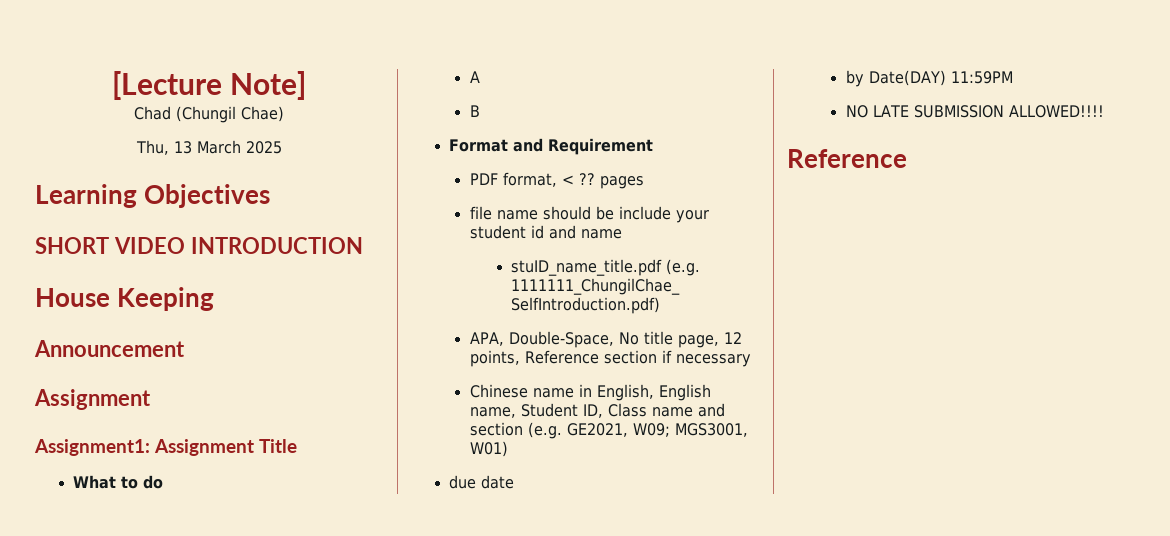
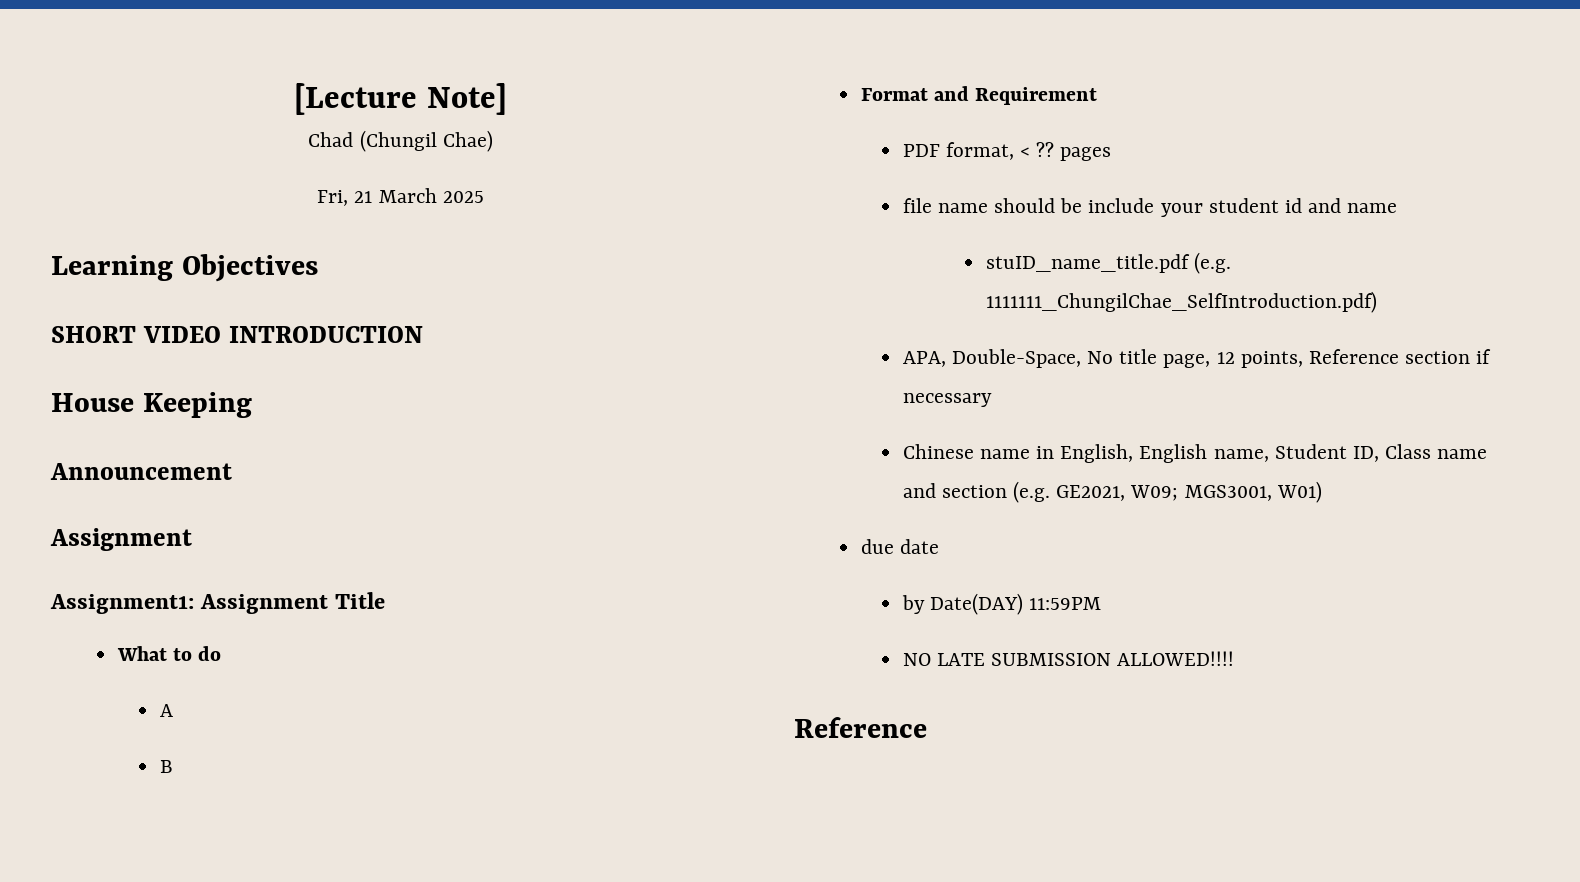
- Thu, 13 March 2025
+ Fri, 21 March 2025

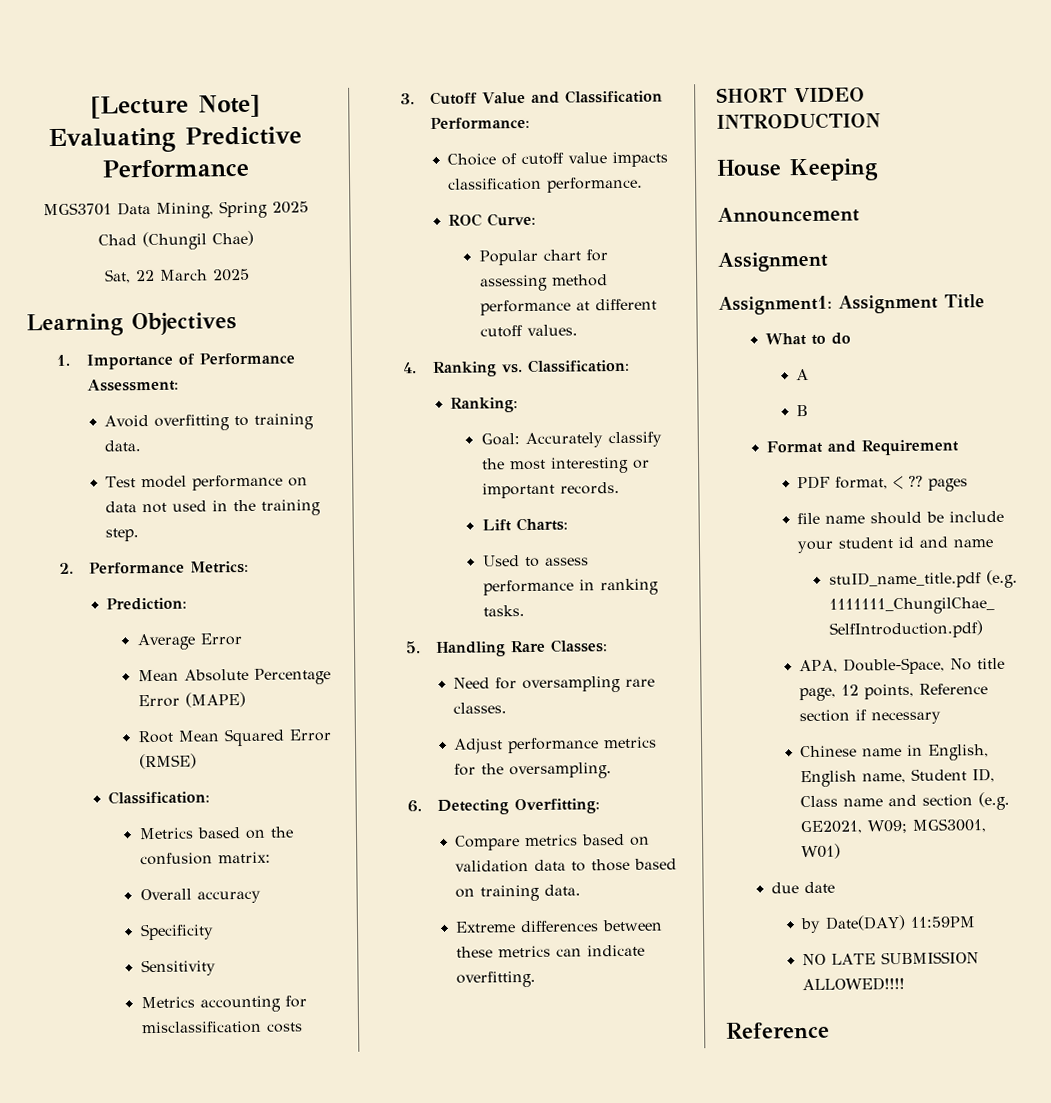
- [Lecture Note]
+ [Lecture Note] Evaluating Predictive Performance
+ MGS3701 Data Mining, Spring 2025
- Fri, 21 March 2025
+ Sat, 22 March 2025
+ 1. Importance of Performance Assessment:
+ Avoid overfitting to training data.
+ Test model performance on data not used in the training step.
+ 2. Performance Metrics:
+ Prediction:
+ Average Error
+ Mean Absolute Percentage Error (MAPE)
+ Root Mean Squared Error (RMSE)
+ Classification:
+ Metrics based on the confusion matrix:
+ Overall accuracy
+ Specificity
+ Sensitivity
+ Metrics accounting for misclassification costs
+ 3. Cutoff Value and Classification Performance:
+ Choice of cutoff value impacts classification performance.
+ ROC Curve:
+ Popular chart for assessing method performance at different cutoff values.
+ 4. Ranking vs. Classification:
+ Ranking:
+ Goal: Accurately classify the most interesting or important records.
+ Lift Charts:
+ Used to assess performance in ranking tasks.
+ 5. Handling Rare Classes:
+ Need for oversampling rare classes.
+ Adjust performance metrics for the oversampling.
+ 6. Detecting Overfitting:
+ Compare metrics based on validation data to those based on training data.
+ Extreme differences between these metrics can indicate overfitting.

